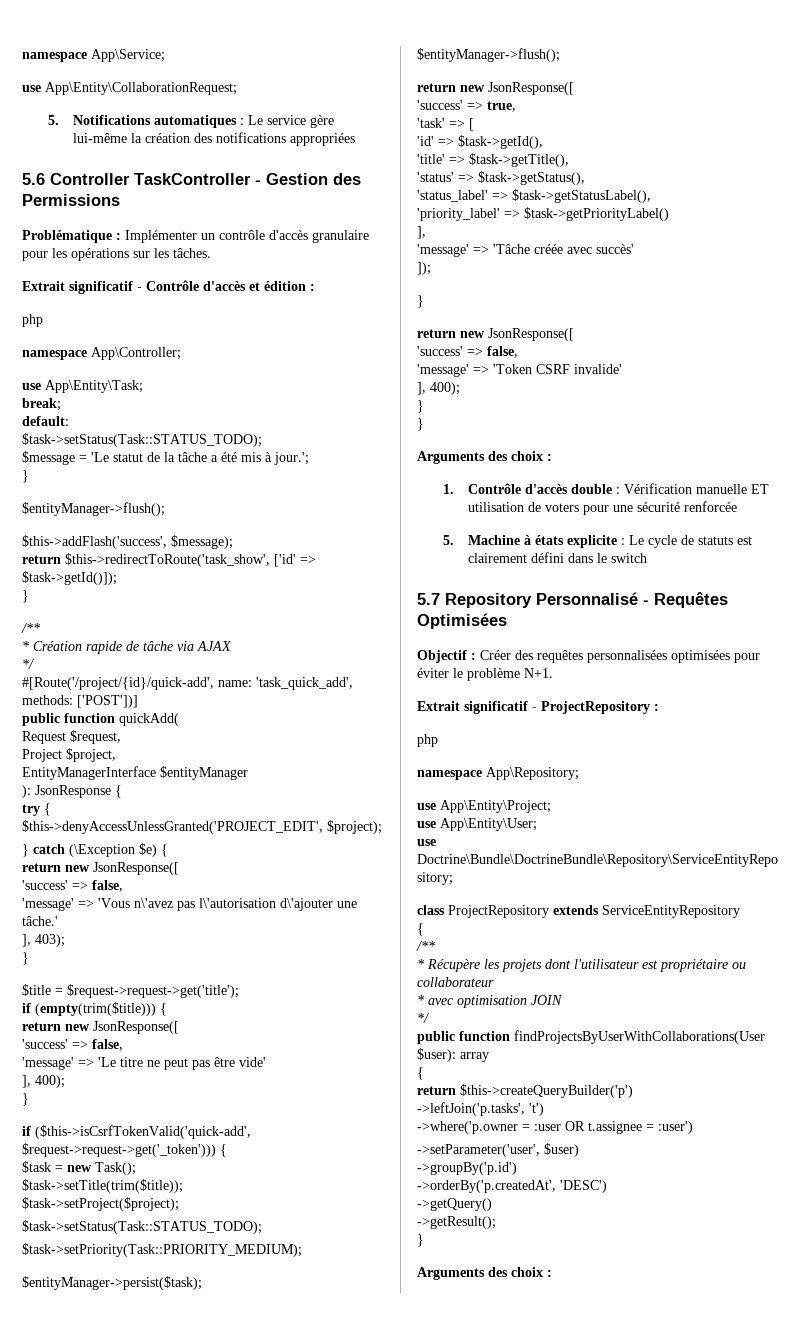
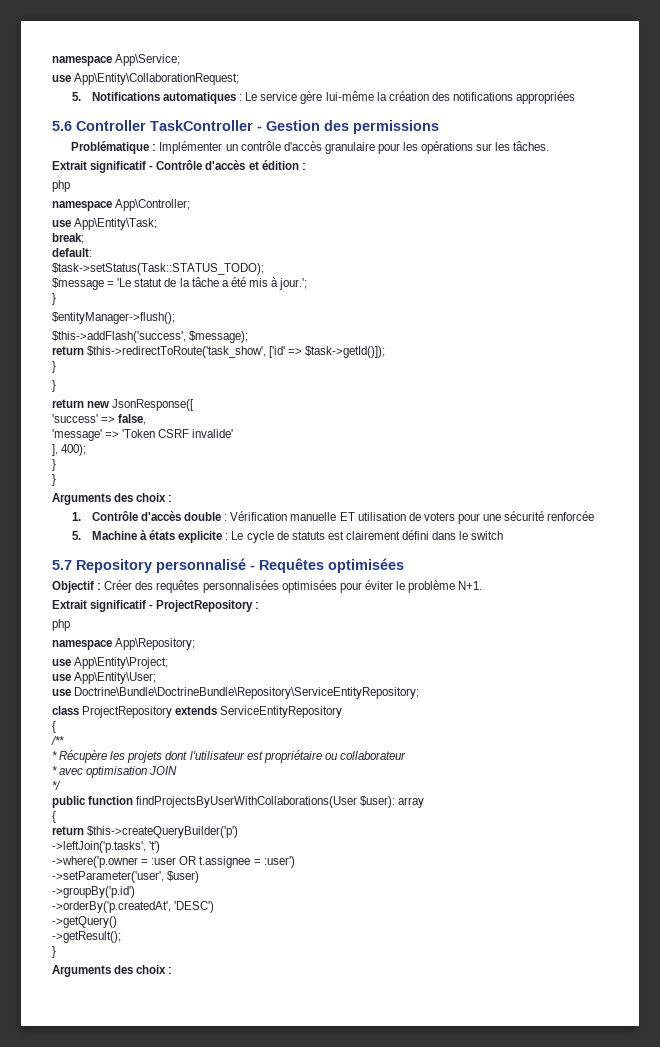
- 5.6 Controller TaskController - Gestion des Permissions
+ 5.6 Controller TaskController - Gestion des permissions
  return $this->redirectToRoute('task_show', ['id' => $task->getId()]);
  }
- /**
- * Création rapide de tâche via AJAX
- */
- #[Route('/project/{id}/quick-add', name: 'task_quick_add', methods: ['POST'])]
- public function quickAdd(
- Request $request,
- Project $project,
- EntityManagerInterface $entityManager
- ): JsonResponse {
- try {
- $this->denyAccessUnlessGranted('PROJECT_EDIT', $project);
- } catch (\Exception $e) {
- return new JsonResponse([
- 'success' => false,
- 'message' => 'Vous n\'avez pas l\'autorisation d\'ajouter une tâche.'
- ], 403);
- }
- $title = $request->request->get('title');
- if (empty(trim($title))) {
- return new JsonResponse([
- 'success' => false,
- 'message' => 'Le titre ne peut pas être vide'
- ], 400);
- }
- if ($this->isCsrfTokenValid('quick-add', $request->request->get('_token'))) {
- $task = new Task();
- $task->setTitle(trim($title));
- $task->setProject($project);
- $task->setStatus(Task::STATUS_TODO);
- $task->setPriority(Task::PRIORITY_MEDIUM);
- $entityManager->persist($task);
- $entityManager->flush();
- return new JsonResponse([
- 'success' => true,
- 'task' => [
- 'id' => $task->getId(),
- 'title' => $task->getTitle(),
- 'status' => $task->getStatus(),
- 'status_label' => $task->getStatusLabel(),
- 'priority_label' => $task->getPriorityLabel()
- ],
- 'message' => 'Tâche créée avec succès'
- ]);
- 5.7 Repository Personnalisé - Requêtes Optimisées
+ 5.7 Repository personnalisé - Requêtes optimisées

